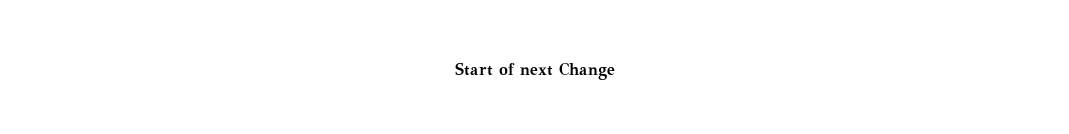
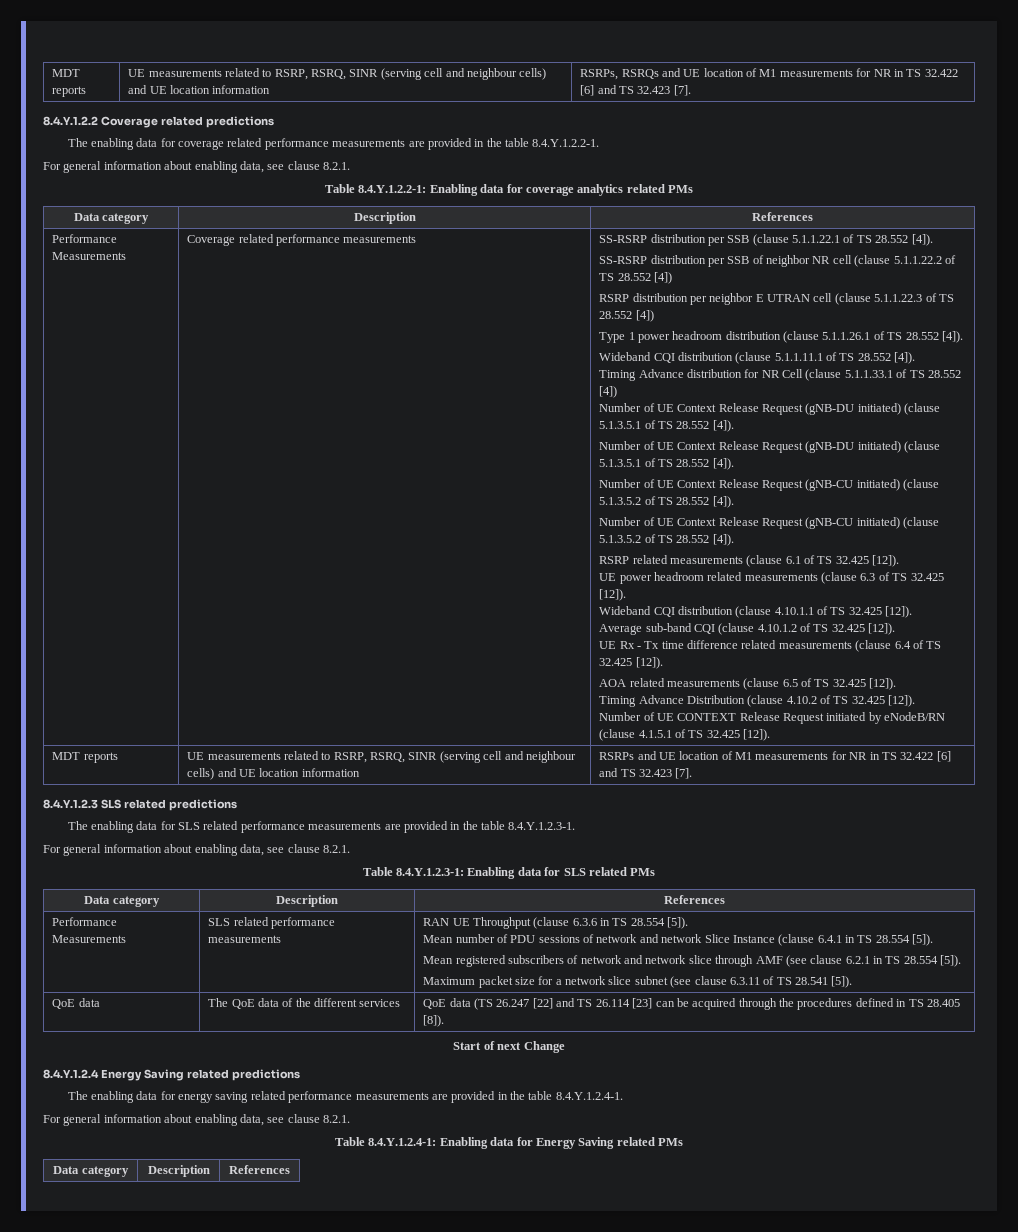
+ MDT reports | UE measurements related to RSRP, RSRQ, SINR (serving cell and neighbour cells) and UE location information | RSRPs, RSRQs and UE location of M1 measurements for NR in TS 32.422 [6] and TS 32.423 [7].
+ 8.4.Y.1.2.2 Coverage related predictions
+ The enabling data for coverage related performance measurements are provided in the table 8.4.Y.1.2.2-1.
+ For general information about enabling data, see clause 8.2.1.
+ Table 8.4.Y.1.2.2-1: Enabling data for coverage analytics related PMs
+ Data category | Description | References
+ Performance Measurements | Coverage related performance measurements | SS-RSRP distribution per SSB (clause 5.1.1.22.1 of TS 28.552 [4]).
+ SS-RSRP distribution per SSB of neighbor NR cell (clause 5.1.1.22.2 of TS 28.552 [4])
+ RSRP distribution per neighbor E UTRAN cell (clause 5.1.1.22.3 of TS 28.552 [4])
+ Type 1 power headroom distribution (clause 5.1.1.26.1 of TS 28.552 [4]).
+ Wideband CQI distribution (clause 5.1.1.11.1 of TS 28.552 [4]).
+ Timing Advance distribution for NR Cell (clause 5.1.1.33.1 of TS 28.552 [4])
+ Number of UE Context Release Request (gNB-DU initiated) (clause 5.1.3.5.1 of TS 28.552 [4]).
+ Number of UE Context Release Request (gNB-DU initiated) (clause 5.1.3.5.1 of TS 28.552 [4]).
+ Number of UE Context Release Request (gNB-CU initiated) (clause 5.1.3.5.2 of TS 28.552 [4]).
+ Number of UE Context Release Request (gNB-CU initiated) (clause 5.1.3.5.2 of TS 28.552 [4]).
+ RSRP related measurements (clause 6.1 of TS 32.425 [12]).
+ UE power headroom related measurements (clause 6.3 of TS 32.425 [12]).
+ Wideband CQI distribution (clause 4.10.1.1 of TS 32.425 [12]).
+ Average sub-band CQI (clause 4.10.1.2 of TS 32.425 [12]).
+ UE Rx - Tx time difference related measurements (clause 6.4 of TS 32.425 [12]).
+ AOA related measurements (clause 6.5 of TS 32.425 [12]).
+ Timing Advance Distribution (clause 4.10.2 of TS 32.425 [12]).
+ Number of UE CONTEXT Release Request initiated by eNodeB/RN (clause 4.1.5.1 of TS 32.425 [12]).
+ MDT reports | UE measurements related to RSRP, RSRQ, SINR (serving cell and neighbour cells) and UE location information | RSRPs and UE location of M1 measurements for NR in TS 32.422 [6] and TS 32.423 [7].
+ 8.4.Y.1.2.3 SLS related predictions
+ The enabling data for SLS related performance measurements are provided in the table 8.4.Y.1.2.3-1.
+ For general information about enabling data, see clause 8.2.1.
+ Table 8.4.Y.1.2.3-1: Enabling data for SLS related PMs
+ Data category | Description | References
+ Performance Measurements | SLS related performance measurements | RAN UE Throughput (clause 6.3.6 in TS 28.554 [5]).
+ Mean number of PDU sessions of network and network Slice Instance (clause 6.4.1 in TS 28.554 [5]).
+ Mean registered subscribers of network and network slice through AMF (see clause 6.2.1 in TS 28.554 [5]).
+ Maximum packet size for a network slice subnet (see clause 6.3.11 of TS 28.541 [5]).
+ QoE data | The QoE data of the different services | QoE data (TS 26.247 [22] and TS 26.114 [23] can be acquired through the procedures defined in TS 28.405 [8]).
  Start of next Change
+ 8.4.Y.1.2.4 Energy Saving related predictions
+ The enabling data for energy saving related performance measurements are provided in the table 8.4.Y.1.2.4-1.
+ For general information about enabling data, see clause 8.2.1.
+ Table 8.4.Y.1.2.4-1: Enabling data for Energy Saving related PMs
+ Data category | Description | References

